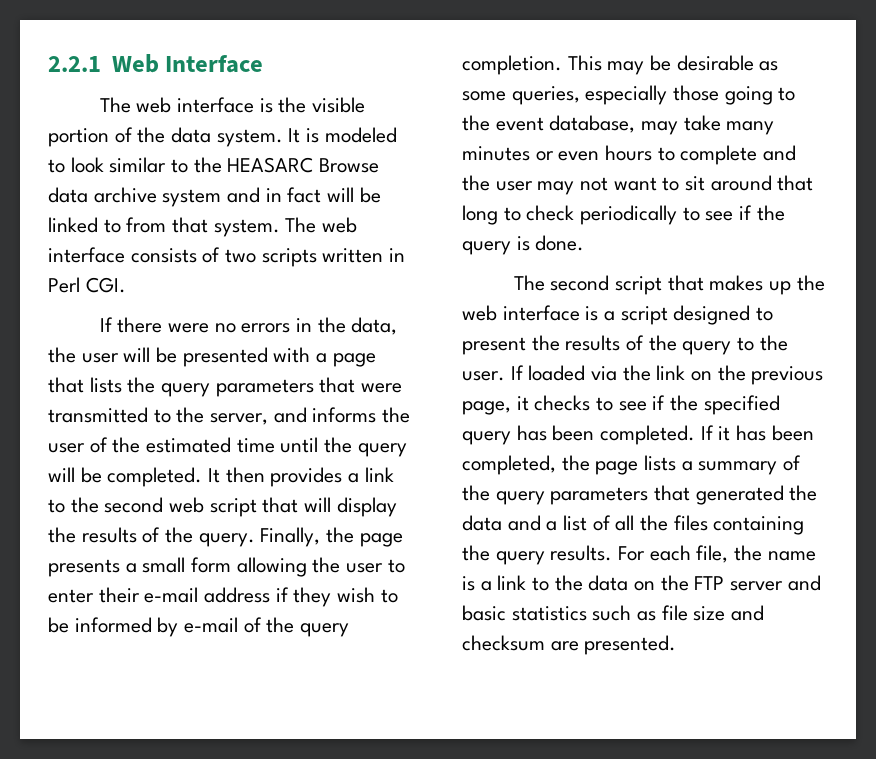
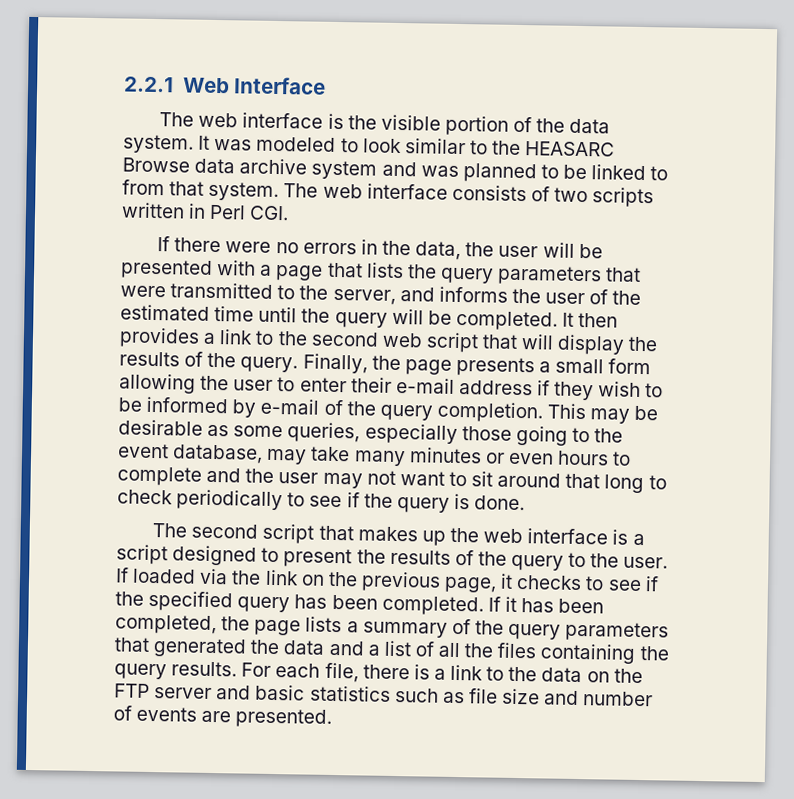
- It is modeled to look similar to the HEASARC Browse data archive system and in fact will be linked to from that system.
+ It was modeled to look similar to the HEASARC Browse data archive system and was planned to be linked to from that system.
- For each file, the name is a link to the data on the FTP server and basic statistics such as file size and checksum are presented.
+ For each file, there is a link to the data on the FTP server and basic statistics such as file size and number of events are presented.

